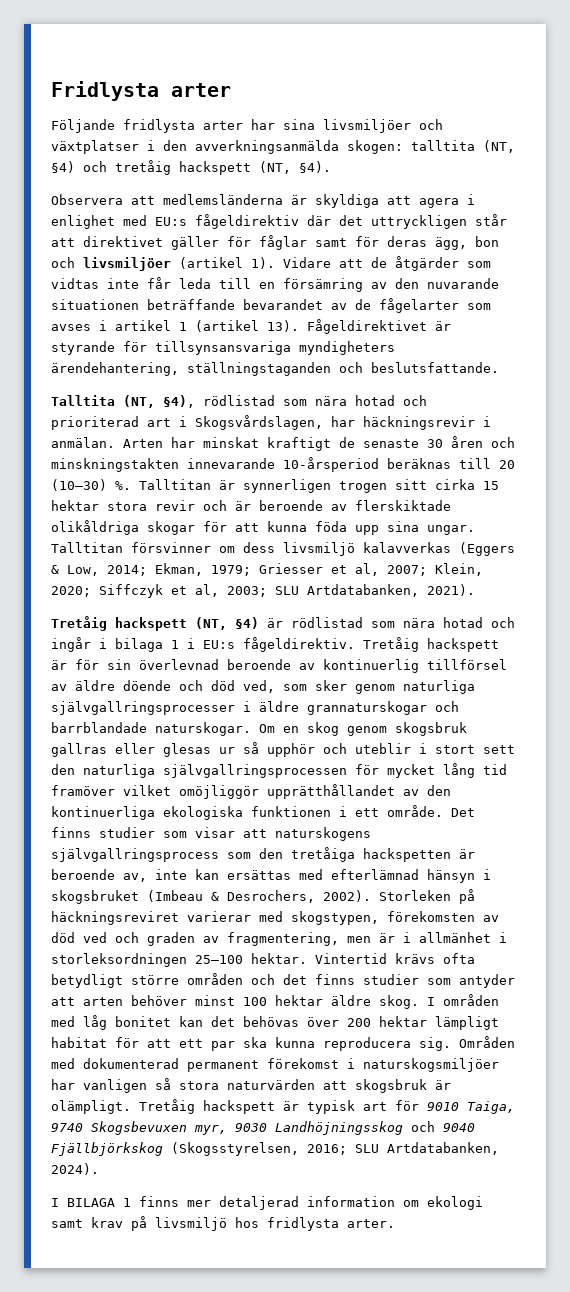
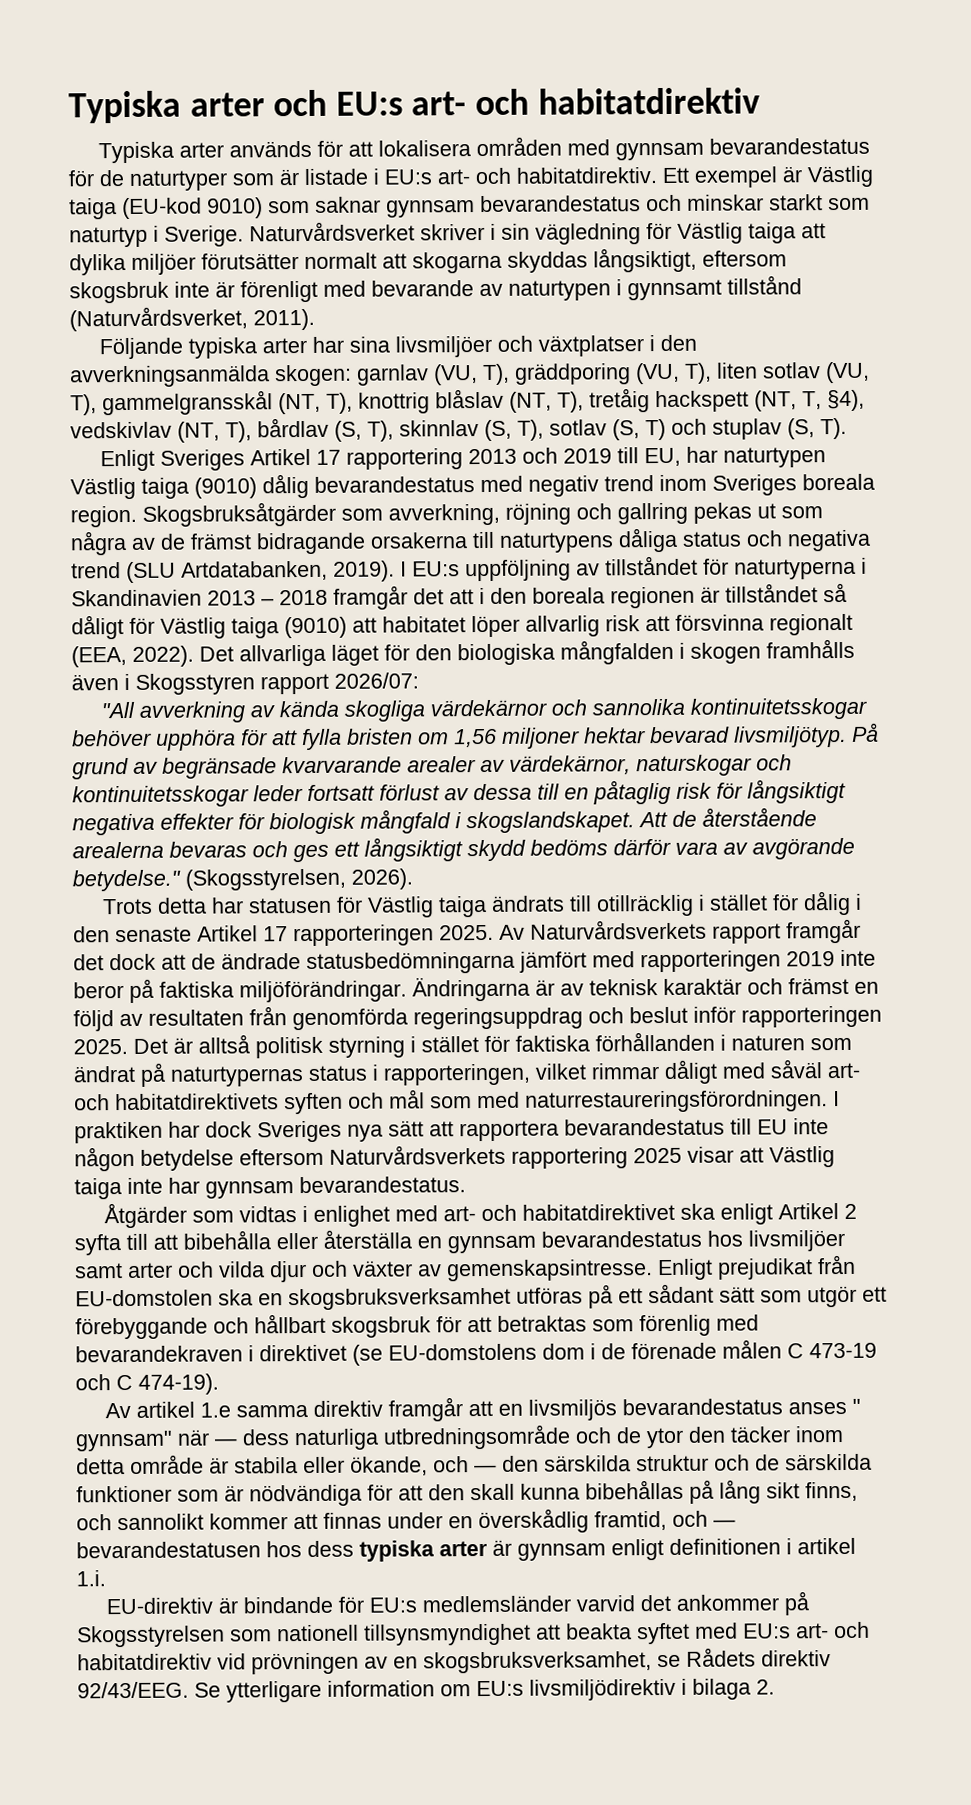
- Fridlysta arter
+ Typiska arter och EU:s art- och habitatdirektiv
+ Typiska arter används för att lokalisera områden med gynnsam bevarandestatus för de naturtyper som är listade i EU:s art- och habitatdirektiv. Ett exempel är Västlig taiga (EU-kod 9010) som saknar gynnsam bevarandestatus och minskar starkt som naturtyp i Sverige. Naturvårdsverket skriver i sin vägledning för Västlig taiga att dylika miljöer förutsätter normalt att skogarna skyddas långsiktigt, eftersom skogsbruk inte är förenligt med bevarande av naturtypen i gynnsamt tillstånd (Naturvårdsverket, 2011).
- Följande fridlysta arter har sina livsmiljöer och växtplatser i den avverkningsanmälda skogen: talltita (NT, §4) och tretåig hackspett (NT, §4).
- Observera att medlemsländerna är skyldiga att agera i enlighet med EU:s fågeldirektiv där det uttryckligen står att direktivet gäller för fåglar samt för deras ägg, bon och livsmiljöer (artikel 1). Vidare att de åtgärder som vidtas inte får leda till en försämring av den nuvarande situationen beträffande bevarandet av de fågelarter som avses i artikel 1 (artikel 13). Fågeldirektivet är styrande för tillsynsansvariga myndigheters ärendehantering, ställningstaganden och beslutsfattande.
- Talltita (NT, §4), rödlistad som nära hotad och prioriterad art i Skogsvårdslagen, har häckningsrevir i anmälan. Arten har minskat kraftigt de senaste 30 åren och minskningstakten innevarande 10-årsperiod beräknas till 20 (10–30) %. Talltitan är synnerligen trogen sitt cirka 15 hektar stora revir och är beroende av flerskiktade olikåldriga skogar för att kunna föda upp sina ungar. Talltitan försvinner om dess livsmiljö kalavverkas (Eggers & Low, 2014; Ekman, 1979; Griesser et al, 2007; Klein, 2020; Siffczyk et al, 2003; SLU Artdatabanken, 2021).
- Tretåig hackspett (NT, §4) är rödlistad som nära hotad och ingår i bilaga 1 i EU:s fågeldirektiv. Tretåig hackspett är för sin överlevnad beroende av kontinuerlig tillförsel av äldre döende och död ved, som sker genom naturliga självgallringsprocesser i äldre grannaturskogar och barrblandade naturskogar. Om en skog genom skogsbruk gallras eller glesas ur så upphör och uteblir i stort sett den naturliga självgallringsprocessen för mycket lång tid framöver vilket omöjliggör upprätthållandet av den kontinuerliga ekologiska funktionen i ett område. Det finns studier som visar att naturskogens självgallringsprocess som den tretåiga hackspetten är beroende av, inte kan ersättas med efterlämnad hänsyn i skogsbruket (Imbeau & Desrochers, 2002). Storleken på häckningsreviret varierar med skogstypen, förekomsten av död ved och graden av fragmentering, men är i allmänhet i storleksordningen 25–100 hektar. Vintertid krävs ofta betydligt större områden och det finns studier som antyder att arten behöver minst 100 hektar äldre skog. I områden med låg bonitet kan det behövas över 200 hektar lämpligt habitat för att ett par ska kunna reproducera sig. Områden med dokumenterad permanent förekomst i naturskogsmiljöer har vanligen så stora naturvärden att skogsbruk är olämpligt. Tretåig hackspett är typisk art för 9010 Taiga, 9740 Skogsbevuxen myr, 9030 Landhöjningsskog och 9040 Fjällbjörkskog (Skogsstyrelsen, 2016; SLU Artdatabanken, 2024).
- I BILAGA 1 finns mer detaljerad information om ekologi samt krav på livsmiljö hos fridlysta arter.
+ Följande typiska arter har sina livsmiljöer och växtplatser i den avverkningsanmälda skogen: garnlav (VU, T), gräddporing (VU, T), liten sotlav (VU, T), gammelgransskål (NT, T), knottrig blåslav (NT, T), tretåig hackspett (NT, T, §4), vedskivlav (NT, T), bårdlav (S, T), skinnlav (S, T), sotlav (S, T) och stuplav (S, T).
+ Enligt Sveriges Artikel 17 rapportering 2013 och 2019 till EU, har naturtypen Västlig taiga (9010) dålig bevarandestatus med negativ trend inom Sveriges boreala region. Skogsbruksåtgärder som avverkning, röjning och gallring pekas ut som några av de främst bidragande orsakerna till naturtypens dåliga status och negativa trend (SLU Artdatabanken, 2019). I EU:s uppföljning av tillståndet för naturtyperna i Skandinavien 2013 – 2018 framgår det att i den boreala regionen är tillståndet så dåligt för Västlig taiga (9010) att habitatet löper allvarlig risk att försvinna regionalt (EEA, 2022). Det allvarliga läget för den biologiska mångfalden i skogen framhålls även i Skogsstyren rapport 2026/07:
+ "All avverkning av kända skogliga värdekärnor och sannolika kontinuitetsskogar behöver upphöra för att fylla bristen om 1,56 miljoner hektar bevarad livsmiljötyp. På grund av begränsade kvarvarande arealer av värdekärnor, naturskogar och kontinuitetsskogar leder fortsatt förlust av dessa till en påtaglig risk för långsiktigt negativa effekter för biologisk mångfald i skogslandskapet. Att de återstående arealerna bevaras och ges ett långsiktigt skydd bedöms därför vara av avgörande betydelse." (Skogsstyrelsen, 2026).
+ Trots detta har statusen för Västlig taiga ändrats till otillräcklig i stället för dålig i den senaste Artikel 17 rapporteringen 2025. Av Naturvårdsverkets rapport framgår det dock att de ändrade statusbedömningarna jämfört med rapporteringen 2019 inte beror på faktiska miljöförändringar. Ändringarna är av teknisk karaktär och främst en följd av resultaten från genomförda regeringsuppdrag och beslut inför rapporteringen 2025. Det är alltså politisk styrning i stället för faktiska förhållanden i naturen som ändrat på naturtypernas status i rapporteringen, vilket rimmar dåligt med såväl art- och habitatdirektivets syften och mål som med naturrestaureringsförordningen. I praktiken har dock Sveriges nya sätt att rapportera bevarandestatus till EU inte någon betydelse eftersom Naturvårdsverkets rapportering 2025 visar att Västlig taiga inte har gynnsam bevarandestatus.
+ Åtgärder som vidtas i enlighet med art- och habitatdirektivet ska enligt Artikel 2 syfta till att bibehålla eller återställa en gynnsam bevarandestatus hos livsmiljöer samt arter och vilda djur och växter av gemenskapsintresse. Enligt prejudikat från EU-domstolen ska en skogsbruksverksamhet utföras på ett sådant sätt som utgör ett förebyggande och hållbart skogsbruk för att betraktas som förenlig med bevarandekraven i direktivet (se EU-domstolens dom i de förenade målen C 473-19 och C 474-19).
+ Av artikel 1.e samma direktiv framgår att en livsmiljös bevarandestatus anses " gynnsam" när — dess naturliga utbredningsområde och de ytor den täcker inom detta område är stabila eller ökande, och — den särskilda struktur och de särskilda funktioner som är nödvändiga för att den skall kunna bibehållas på lång sikt finns, och sannolikt kommer att finnas under en överskådlig framtid, och — bevarandestatusen hos dess typiska arter är gynnsam enligt definitionen i artikel 1.i.
+ EU-direktiv är bindande för EU:s medlemsländer varvid det ankommer på Skogsstyrelsen som nationell tillsynsmyndighet att beakta syftet med EU:s art- och habitatdirektiv vid prövningen av en skogsbruksverksamhet, se Rådets direktiv 92/43/EEG. Se ytterligare information om EU:s livsmiljödirektiv i bilaga 2.

